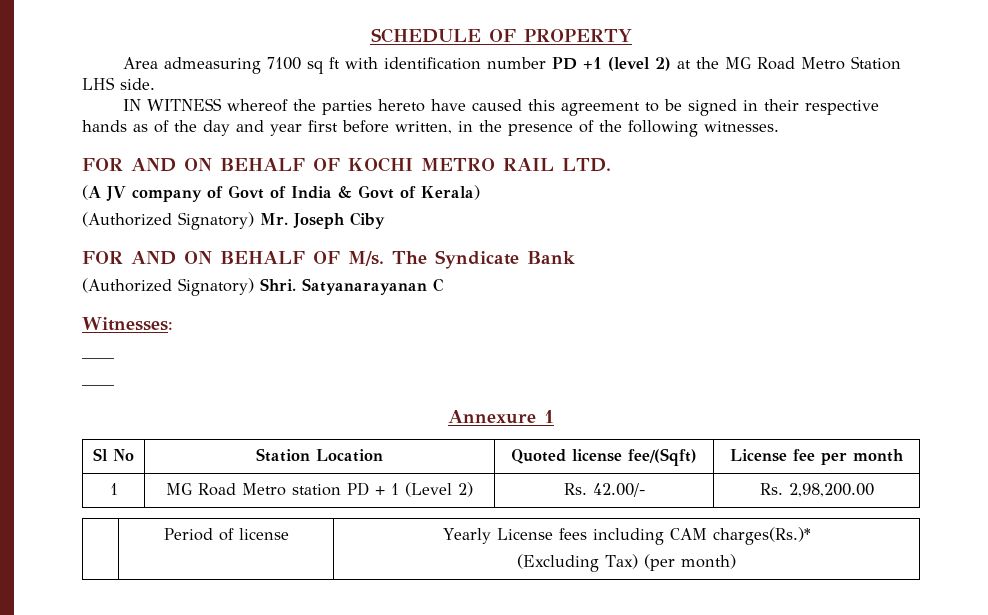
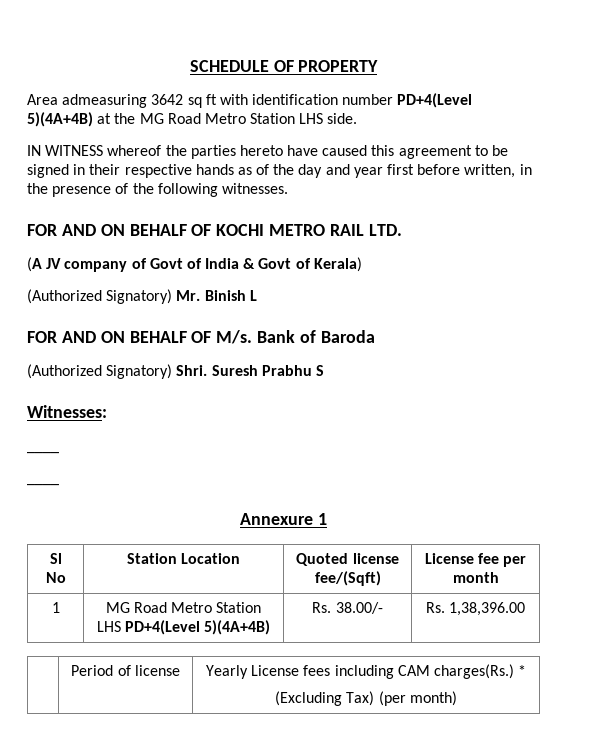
- Area admeasuring 7100 sq ft with identification number PD +1 (level 2) at the MG Road Metro Station LHS side.
+ Area admeasuring 3642 sq ft with identification number PD+4(Level 5)(4A+4B) at the MG Road Metro Station LHS side.
- (Authorized Signatory) Mr. Joseph Ciby
+ (Authorized Signatory) Mr. Binish L
- FOR AND ON BEHALF OF M/s. The Syndicate Bank
+ FOR AND ON BEHALF OF M/s. Bank of Baroda
- Satyanarayanan C
+ Suresh Prabhu S
- 1 | MG Road Metro station PD + 1 (Level 2) | Rs. 42.00/- | Rs. 2,98,200.00
+ 1 | MG Road Metro Station LHS PD+4(Level 5)(4A+4B) | Rs. 38.00/- | Rs. 1,38,396.00
- | Period of license | Yearly License fees including CAM charges(Rs.)*
+ | Period of license | Yearly License fees including CAM charges(Rs.) *

